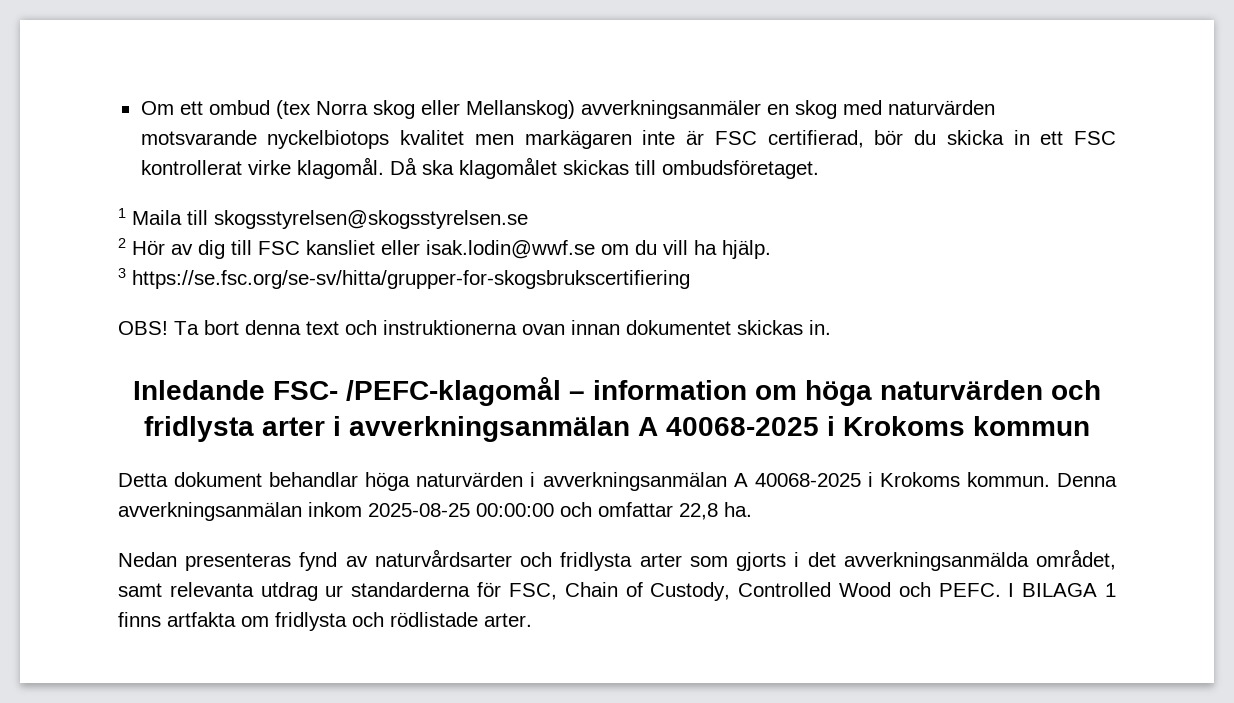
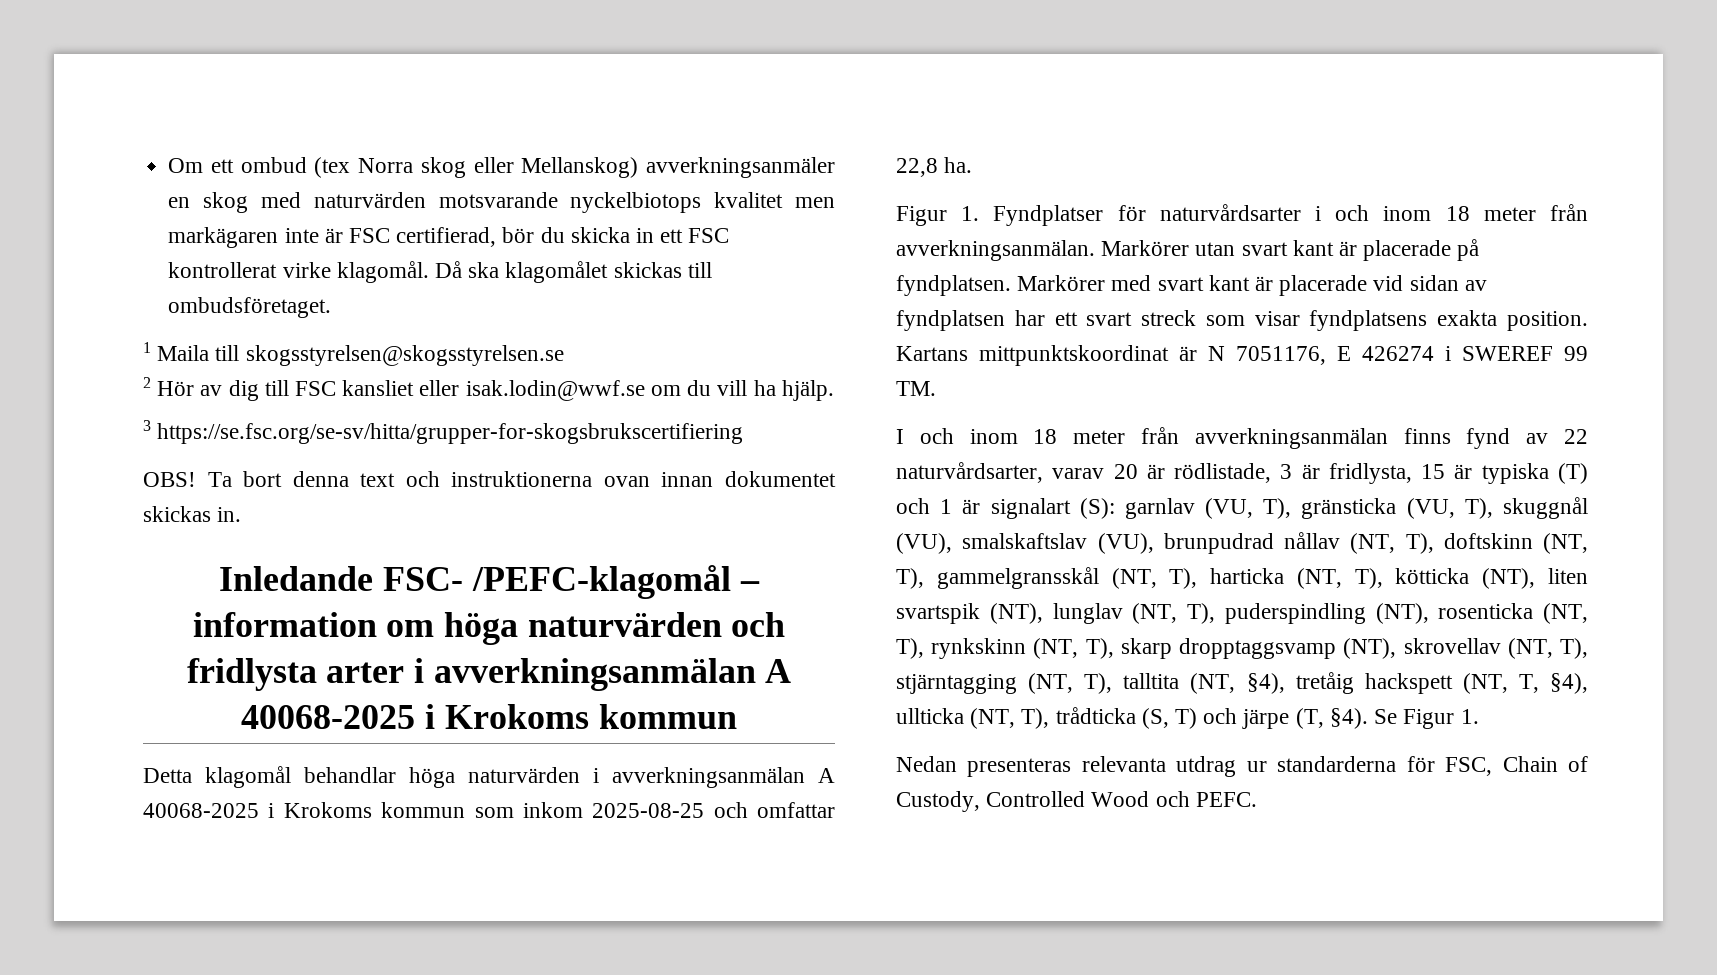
- Detta dokument behandlar höga naturvärden i avverkningsanmälan A 40068-2025 i Krokoms kommun. Denna avverkningsanmälan inkom 2025-08-25 00:00:00 och omfattar 22,8 ha.
+ Detta klagomål behandlar höga naturvärden i avverkningsanmälan A 40068-2025 i Krokoms kommun som inkom 2025-08-25 och omfattar 22,8 ha.
- Nedan presenteras fynd av naturvårdsarter och fridlysta arter som gjorts i det avverkningsanmälda området, samt relevanta utdrag ur standarderna för FSC, Chain of Custody, Controlled Wood och PEFC. I BILAGA 1 finns artfakta om fridlysta och rödlistade arter.
+ Figur 1. Fyndplatser för naturvårdsarter i och inom 18 meter från avverkningsanmälan. Markörer utan svart kant är placerade på fyndplatsen. Markörer med svart kant är placerade vid sidan av fyndplatsen har ett svart streck som visar fyndplatsens exakta position. Kartans mittpunktskoordinat är N 7051176, E 426274 i SWEREF 99 TM.
+ I och inom 18 meter från avverkningsanmälan finns fynd av 22 naturvårdsarter, varav 20 är rödlistade, 3 är fridlysta, 15 är typiska (T) och 1 är signalart (S): garnlav (VU, T), gränsticka (VU, T), skuggnål (VU), smalskaftslav (VU), brunpudrad nållav (NT, T), doftskinn (NT, T), gammelgransskål (NT, T), harticka (NT, T), kötticka (NT), liten svartspik (NT), lunglav (NT, T), puderspindling (NT), rosenticka (NT, T), rynkskinn (NT, T), skarp dropptaggsvamp (NT), skrovellav (NT, T), stjärntagging (NT, T), talltita (NT, §4), tretåig hackspett (NT, T, §4), ullticka (NT, T), trådticka (S, T) och järpe (T, §4). Se Figur 1.
+ Nedan presenteras relevanta utdrag ur standarderna för FSC, Chain of Custody, Controlled Wood och PEFC.

